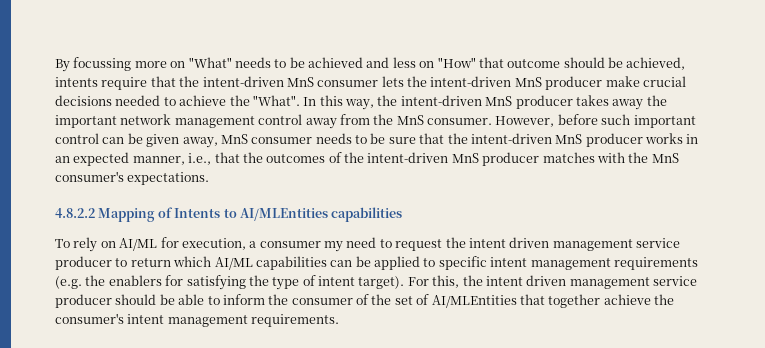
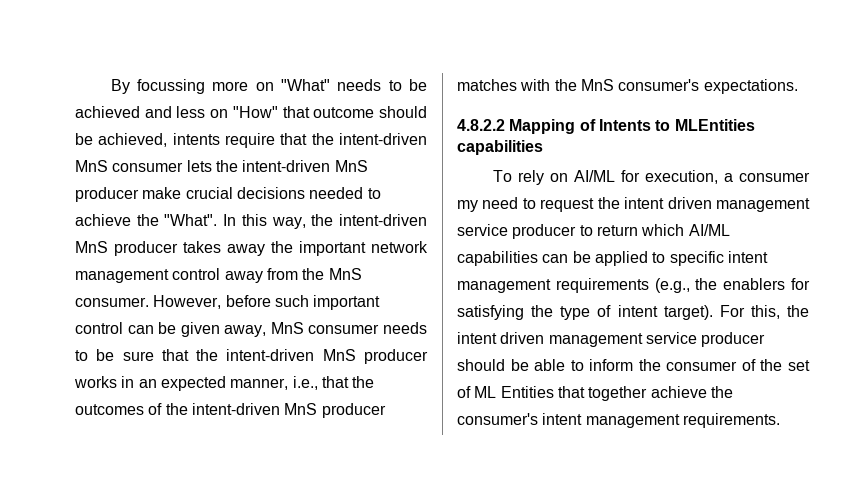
- 4.8.2.2 Mapping of Intents to AI/MLEntities capabilities
+ 4.8.2.2 Mapping of Intents to MLEntities capabilities
- To rely on AI/ML for execution, a consumer my need to request the intent driven management service producer to return which AI/ML capabilities can be applied to specific intent management requirements (e.g. the enablers for satisfying the type of intent target).
+ To rely on AI/ML for execution, a consumer my need to request the intent driven management service producer to return which AI/ML capabilities can be applied to specific intent management requirements (e.g., the enablers for satisfying the type of intent target).
- For this, the intent driven management service producer should be able to inform the consumer of the set of AI/MLEntities that together achieve the consumer's intent management requirements.
+ For this, the intent driven management service producer should be able to inform the consumer of the set of ML Entities that together achieve the consumer's intent management requirements.

